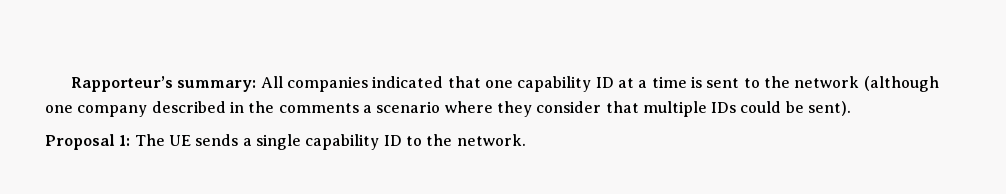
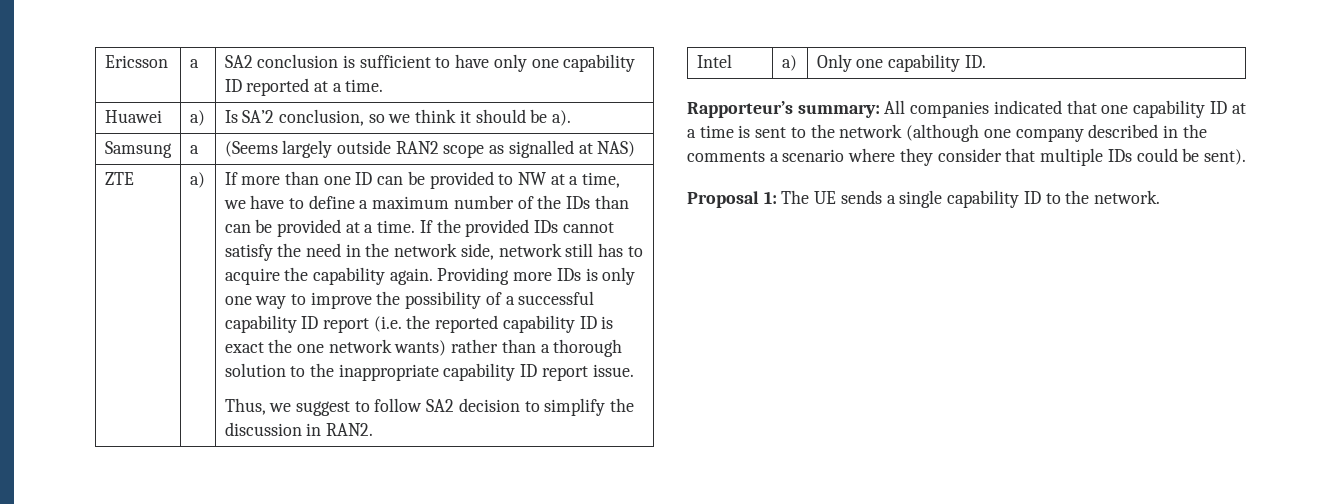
+ Ericsson | a | SA2 conclusion is sufficient to have only one capability ID reported at a time.
+ Huawei | a) | Is SA’2 conclusion, so we think it should be a).
+ Samsung | a | (Seems largely outside RAN2 scope as signalled at NAS)
+ ZTE | a) | If more than one ID can be provided to NW at a time, we have to define a maximum number of the IDs than can be provided at a time. If the provided IDs cannot satisfy the need in the network side, network still has to acquire the capability again. Providing more IDs is only one way to improve the possibility of a successful capability ID report (i.e. the reported capability ID is exact the one network wants) rather than a thorough solution to the inappropriate capability ID report issue.
+ Thus, we suggest to follow SA2 decision to simplify the discussion in RAN2.
+ Intel | a) | Only one capability ID.

